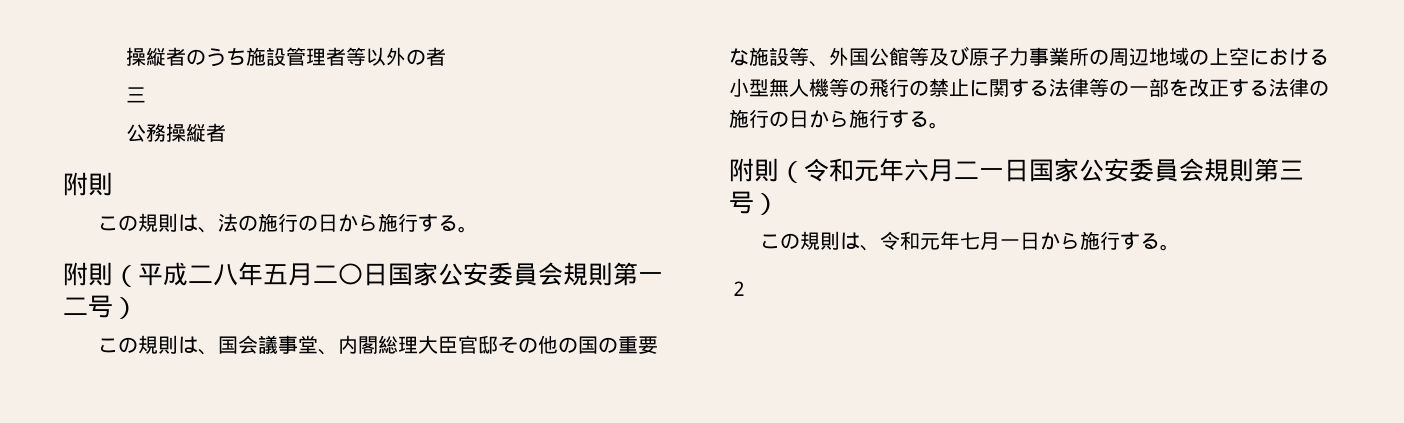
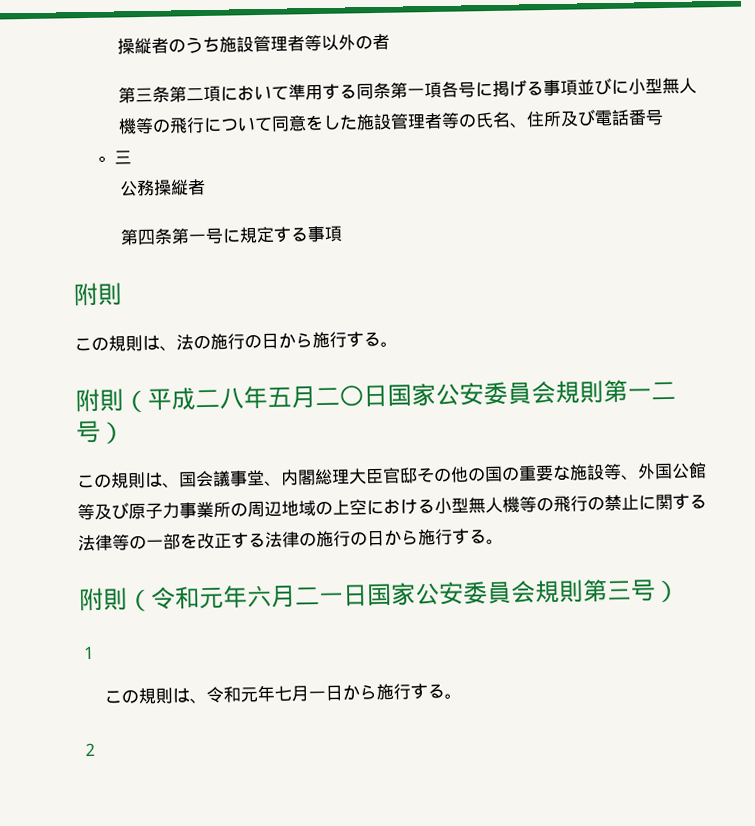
  操縦者のうち施設管理者等以外の者
+ 第三条第二項において準用する同条第一項各号に掲げる事項並びに小型無人機等の飛行について同意をした施設管理者等の氏名、住所及び電話番号
  三
  公務操縦者
+ 第四条第一号に規定する事項
+ １

